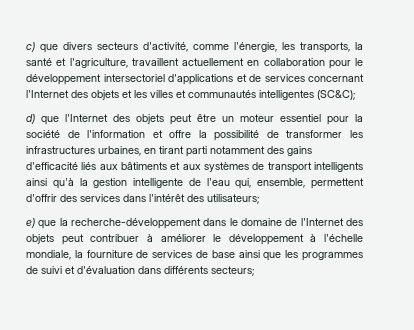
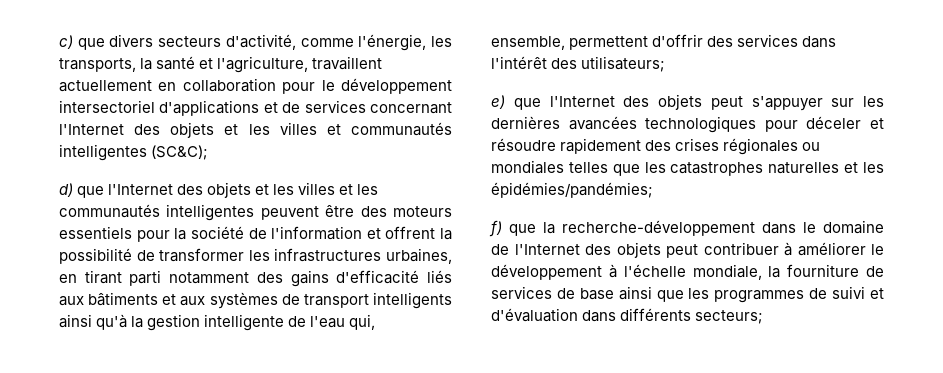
- d) que l'Internet des objets peut être un moteur essentiel pour la société de l'information et offre la possibilité de transformer les infrastructures urbaines, en tirant parti notamment des gains d'efficacité liés aux bâtiments et aux systèmes de transport intelligents ainsi qu'à la gestion intelligente de l'eau qui, ensemble, permettent d'offrir des services dans l'intérêt des utilisateurs;
+ d) que l'Internet des objets et les villes et les communautés intelligentes peuvent être des moteurs essentiels pour la société de l'information et offrent la possibilité de transformer les infrastructures urbaines, en tirant parti notamment des gains d'efficacité liés aux bâtiments et aux systèmes de transport intelligents ainsi qu'à la gestion intelligente de l'eau qui, ensemble, permettent d'offrir des services dans l'intérêt des utilisateurs;
- e) que la recherche-développement dans le domaine de l'Internet des objets peut contribuer à améliorer le développement à l'échelle mondiale, la fourniture de services de base ainsi que les programmes de suivi et d'évaluation dans différents secteurs;
+ e) que l'Internet des objets peut s'appuyer sur les dernières avancées technologiques pour déceler et résoudre rapidement des crises régionales ou mondiales telles que les catastrophes naturelles et les épidémies/pandémies;
+ f) que la recherche-développement dans le domaine de l'Internet des objets peut contribuer à améliorer le développement à l'échelle mondiale, la fourniture de services de base ainsi que les programmes de suivi et d'évaluation dans différents secteurs;

